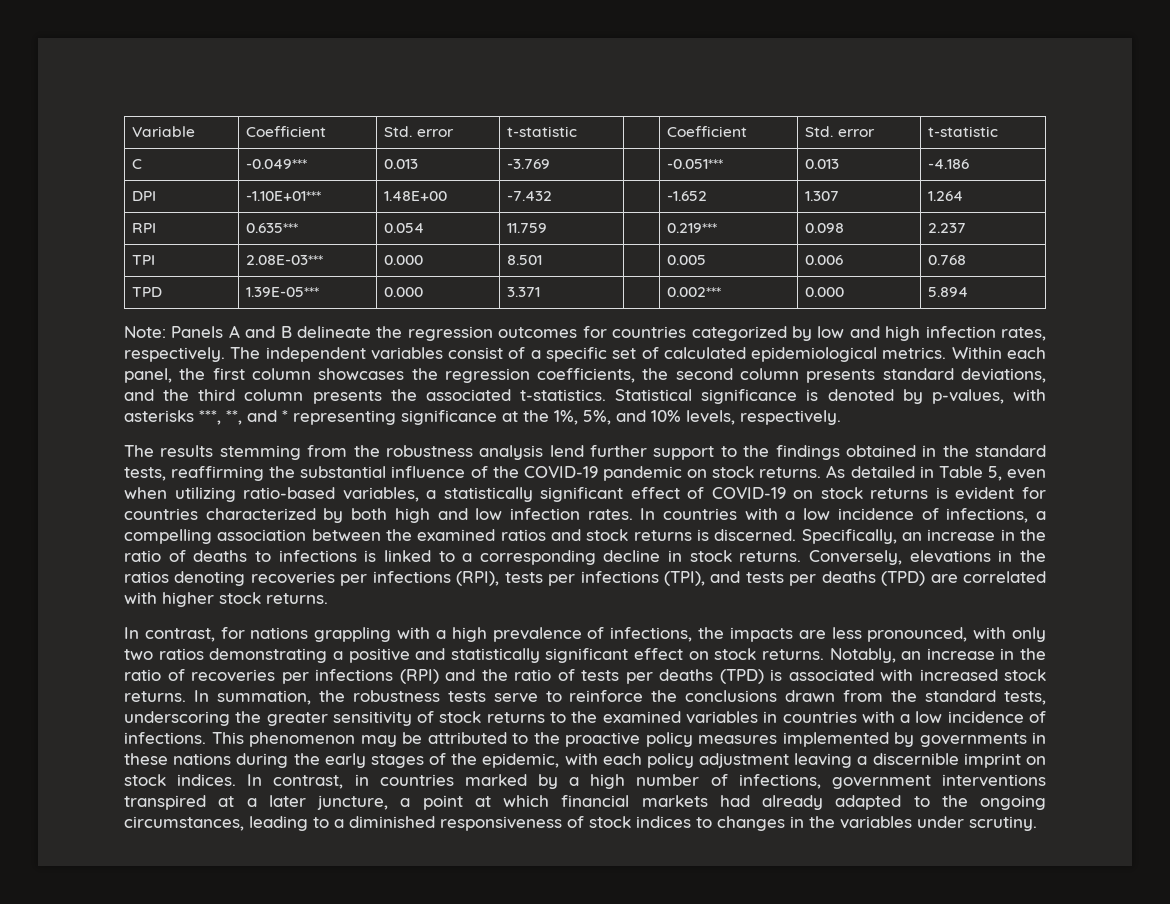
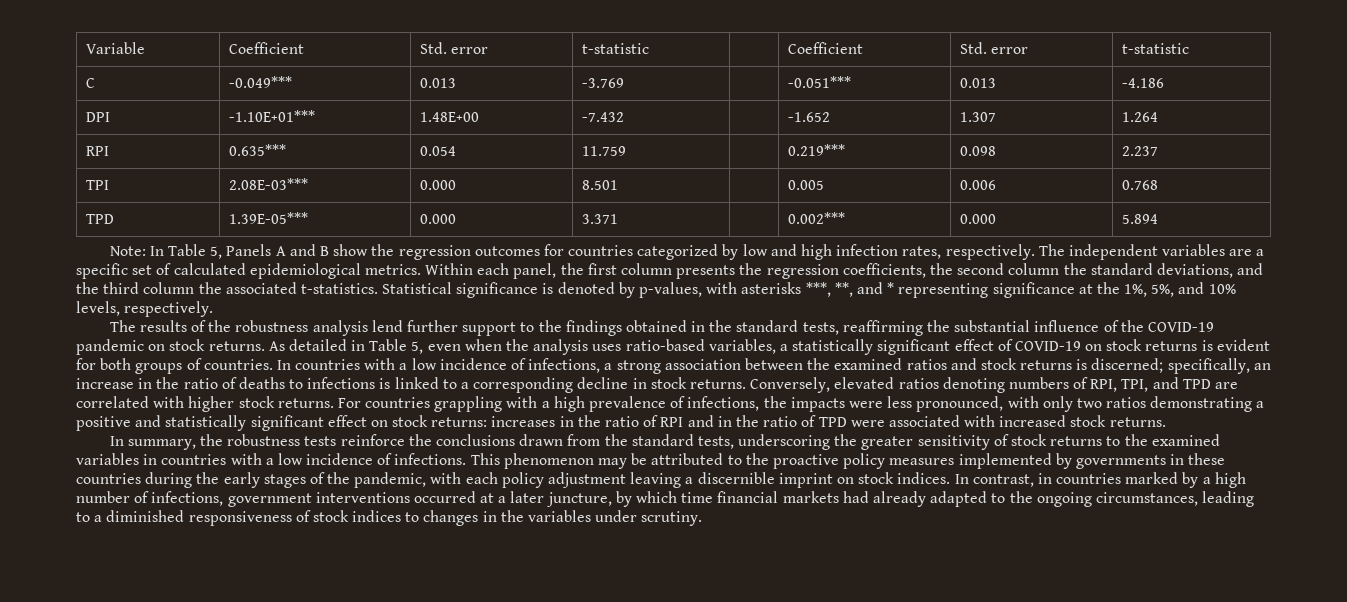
- Note: Panels A and B delineate the regression outcomes for countries categorized by low and high infection rates, respectively.
+ Note: In Table 5, Panels A and B show the regression outcomes for countries categorized by low and high infection rates, respectively.
- The independent variables consist of a specific set of calculated epidemiological metrics.
+ The independent variables are a specific set of calculated epidemiological metrics.
- Within each panel, the first column showcases the regression coefficients, the second column presents standard deviations, and the third column presents the associated t-statistics.
+ Within each panel, the first column presents the regression coefficients, the second column the standard deviations, and the third column the associated t-statistics.
- The results stemming from the robustness analysis lend further support to the findings obtained in the standard tests, reaffirming the substantial influence of the COVID-19 pandemic on stock returns.
+ The results of the robustness analysis lend further support to the findings obtained in the standard tests, reaffirming the substantial influence of the COVID-19 pandemic on stock returns.
- As detailed in Table 5, even when utilizing ratio-based variables, a statistically significant effect of COVID-19 on stock returns is evident for countries characterized by both high and low infection rates.
+ As detailed in Table 5, even when the analysis uses ratio-based variables, a statistically significant effect of COVID-19 on stock returns is evident for both groups of countries.
- In countries with a low incidence of infections, a compelling association between the examined ratios and stock returns is discerned. Specifically, an increase in the ratio of deaths to infections is linked to a corresponding decline in stock returns.
+ In countries with a low incidence of infections, a strong association between the examined ratios and stock returns is discerned; specifically, an increase in the ratio of deaths to infections is linked to a corresponding decline in stock returns.
- Conversely, elevations in the ratios denoting recoveries per infections (RPI), tests per infections (TPI), and tests per deaths (TPD) are correlated with higher stock returns.
- In contrast, for nations grappling with a high prevalence of infections, the impacts are less pronounced, with only two ratios demonstrating a positive and statistically significant effect on stock returns. Notably, an increase in the ratio of recoveries per infections (RPI) and the ratio of tests per deaths (TPD) is associated with increased stock returns. In summation, the robustness tests serve to reinforce the conclusions drawn from the standard tests, underscoring the greater sensitivity of stock returns to the examined variables in countries with a low incidence of infections.
+ Conversely, elevated ratios denoting numbers of RPI, TPI, and TPD are correlated with higher stock returns. For countries grappling with a high prevalence of infections, the impacts were less pronounced, with only two ratios demonstrating a positive and statistically significant effect on stock returns: increases in the ratio of RPI and in the ratio of TPD were associated with increased stock returns.
+ In summary, the robustness tests reinforce the conclusions drawn from the standard tests, underscoring the greater sensitivity of stock returns to the examined variables in countries with a low incidence of infections.
- This phenomenon may be attributed to the proactive policy measures implemented by governments in these nations during the early stages of the epidemic, with each policy adjustment leaving a discernible imprint on stock indices.
+ This phenomenon may be attributed to the proactive policy measures implemented by governments in these countries during the early stages of the pandemic, with each policy adjustment leaving a discernible imprint on stock indices.
- In contrast, in countries marked by a high number of infections, government interventions transpired at a later juncture, a point at which financial markets had already adapted to the ongoing circumstances, leading to a diminished responsiveness of stock indices to changes in the variables under scrutiny.
+ In contrast, in countries marked by a high number of infections, government interventions occurred at a later juncture, by which time financial markets had already adapted to the ongoing circumstances, leading to a diminished responsiveness of stock indices to changes in the variables under scrutiny.

